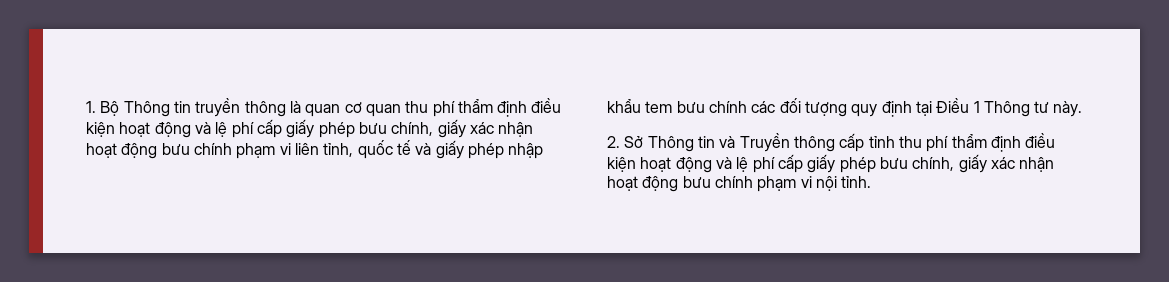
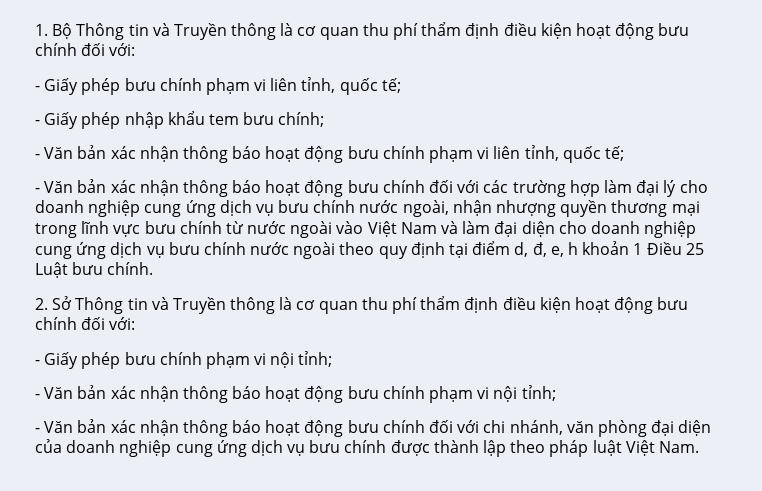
- 1. Bộ Thông tin truyền thông là quan cơ quan thu phí thẩm định điều kiện hoạt động và lệ phí cấp giấy phép bưu chính, giấy xác nhận hoạt động bưu chính phạm vi liên tỉnh, quốc tế và giấy phép nhập khẩu tem bưu chính các đối tượng quy định tại Điều 1 Thông tư này.
+ 1. Bộ Thông tin và Truyền thông là cơ quan thu phí thẩm định điều kiện hoạt động bưu chính đối với:
+ - Giấy phép bưu chính phạm vi liên tỉnh, quốc tế;
+ - Giấy phép nhập khẩu tem bưu chính;
+ - Văn bản xác nhận thông báo hoạt động bưu chính phạm vi liên tỉnh, quốc tế;
+ - Văn bản xác nhận thông báo hoạt động bưu chính đối với các trường hợp làm đại lý cho doanh nghiệp cung ứng dịch vụ bưu chính nước ngoài, nhận nhượng quyền thương mại trong lĩnh vực bưu chính từ nước ngoài vào Việt Nam và làm đại diện cho doanh nghiệp cung ứng dịch vụ bưu chính nước ngoài theo quy định tại điểm d, đ, e, h khoản 1 Điều 25 Luật bưu chính.
- 2. Sở Thông tin và Truyền thông cấp tỉnh thu phí thẩm định điều kiện hoạt động và lệ phí cấp giấy phép bưu chính, giấy xác nhận hoạt động bưu chính phạm vi nội tỉnh.
+ 2. Sở Thông tin và Truyền thông là cơ quan thu phí thẩm định điều kiện hoạt động bưu chính đối với:
+ - Giấy phép bưu chính phạm vi nội tỉnh;
+ - Văn bản xác nhận thông báo hoạt động bưu chính phạm vi nội tỉnh;
+ - Văn bản xác nhận thông báo hoạt động bưu chính đối với chi nhánh, văn phòng đại diện của doanh nghiệp cung ứng dịch vụ bưu chính được thành lập theo pháp luật Việt Nam.

